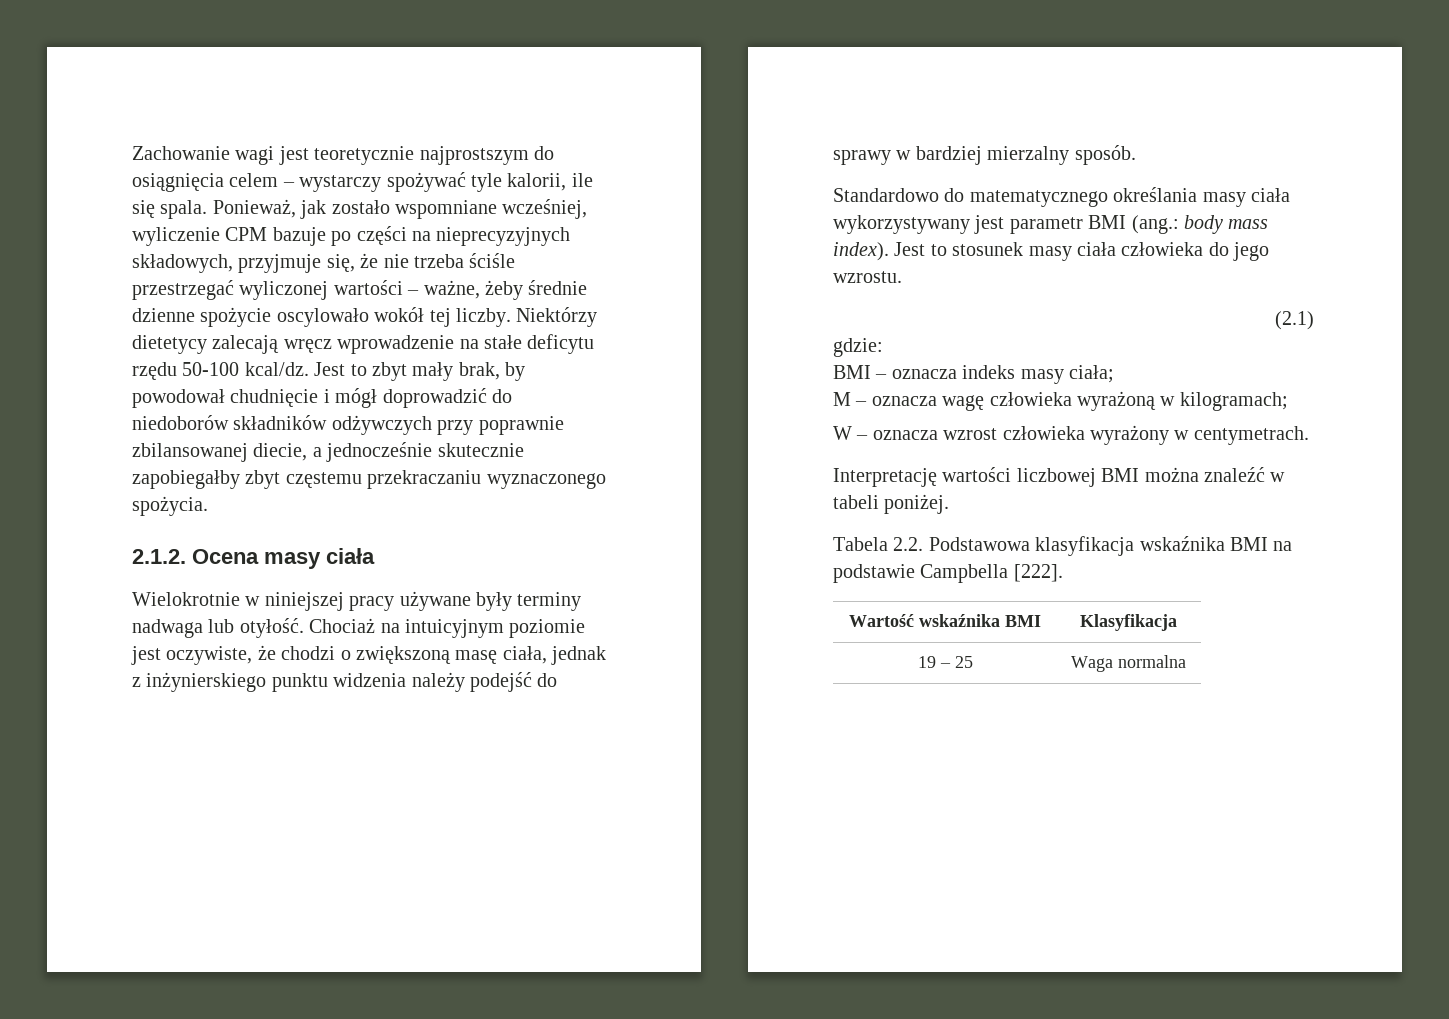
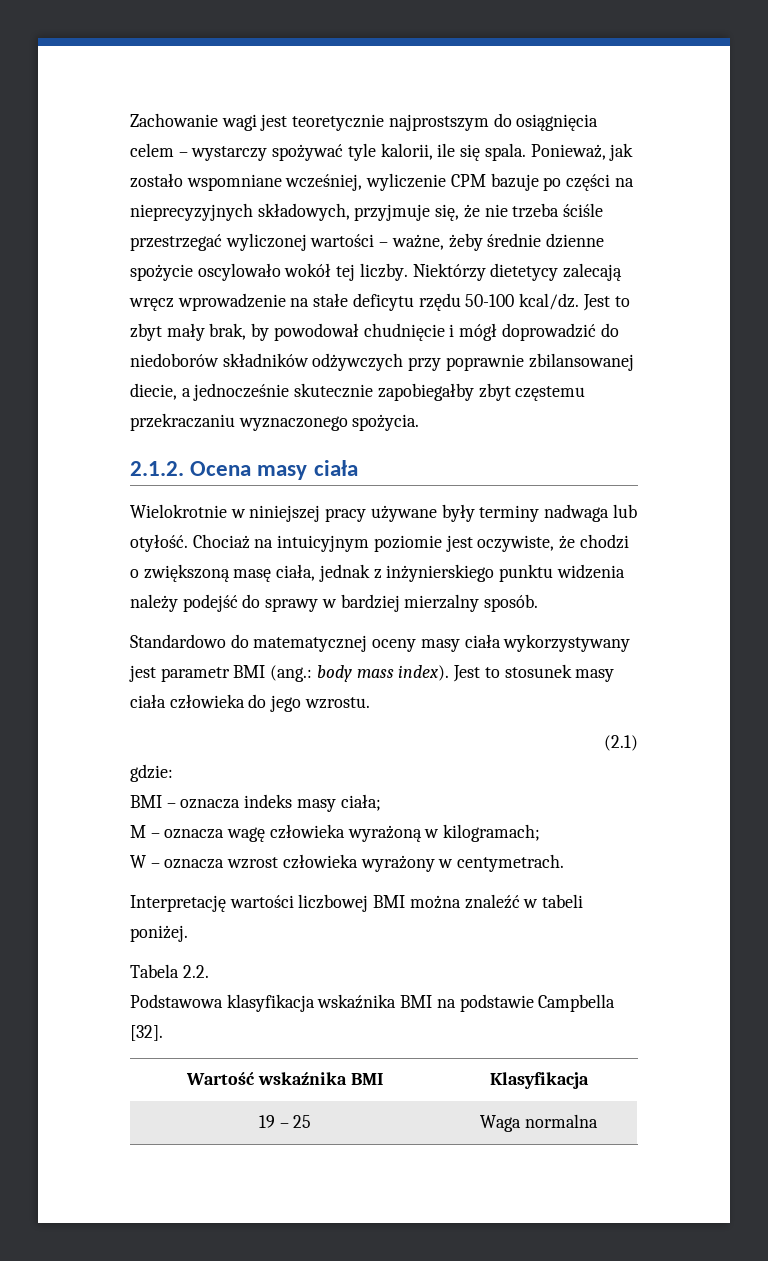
- Standardowo do matematycznego określania masy ciała wykorzystywany jest parametr BMI (ang.: body mass index).
+ Standardowo do matematycznej oceny masy ciała wykorzystywany jest parametr BMI (ang.: body mass index).
- Tabela 2.2. Podstawowa klasyfikacja wskaźnika BMI na podstawie Campbella [222].
+ Tabela 2.2.
+ Podstawowa klasyfikacja wskaźnika BMI na podstawie Campbella [32].

